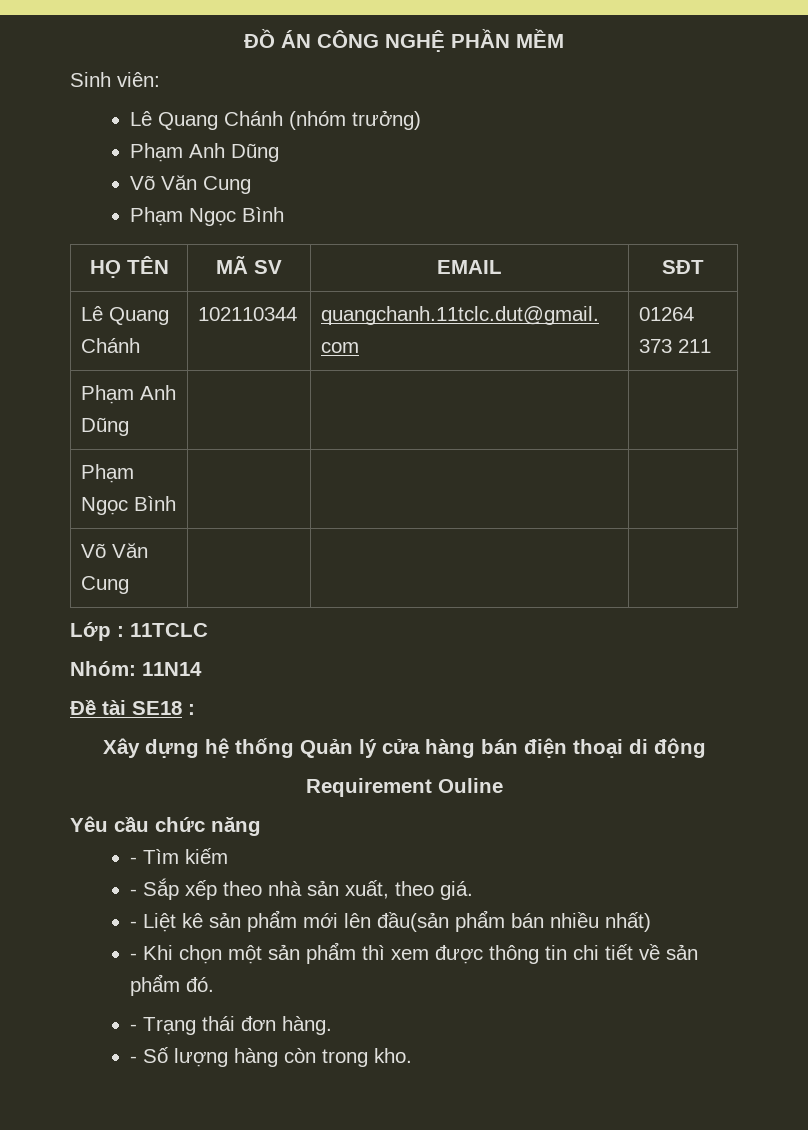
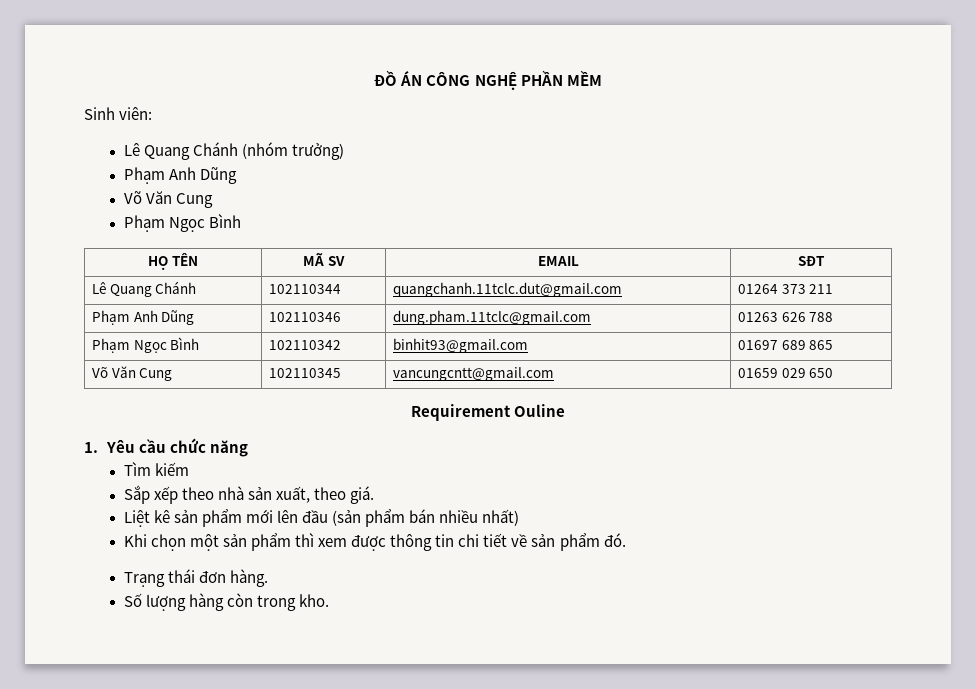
- Phạm Anh Dũng | | |
- Phạm Ngọc Bình | | |
- Võ Văn Cung | | |
- Lớp : 11TCLC
- Nhóm: 11N14
- Đề tài SE18 :
- Xây dựng hệ thống Quản lý cửa hàng bán điện thoại di động
+ Phạm Anh Dũng | 102110346 | dung.pham.11tclc@gmail.com | 01263 626 788
+ Phạm Ngọc Bình | 102110342 | binhit93@gmail.com | 01697 689 865
+ Võ Văn Cung | 102110345 | vancungcntt@gmail.com | 01659 029 650
- Yêu cầu chức năng
+ 1. Yêu cầu chức năng
- - Tìm kiếm
+ Tìm kiếm
- - Sắp xếp theo nhà sản xuất, theo giá.
+ Sắp xếp theo nhà sản xuất, theo giá.
- - Liệt kê sản phẩm mới lên đầu(sản phẩm bán nhiều nhất)
+ Liệt kê sản phẩm mới lên đầu (sản phẩm bán nhiều nhất)
- - Khi chọn một sản phẩm thì xem được thông tin chi tiết về sản phẩm đó.
+ Khi chọn một sản phẩm thì xem được thông tin chi tiết về sản phẩm đó.
- - Trạng thái đơn hàng.
+ Trạng thái đơn hàng.
- - Số lượng hàng còn trong kho.
+ Số lượng hàng còn trong kho.

